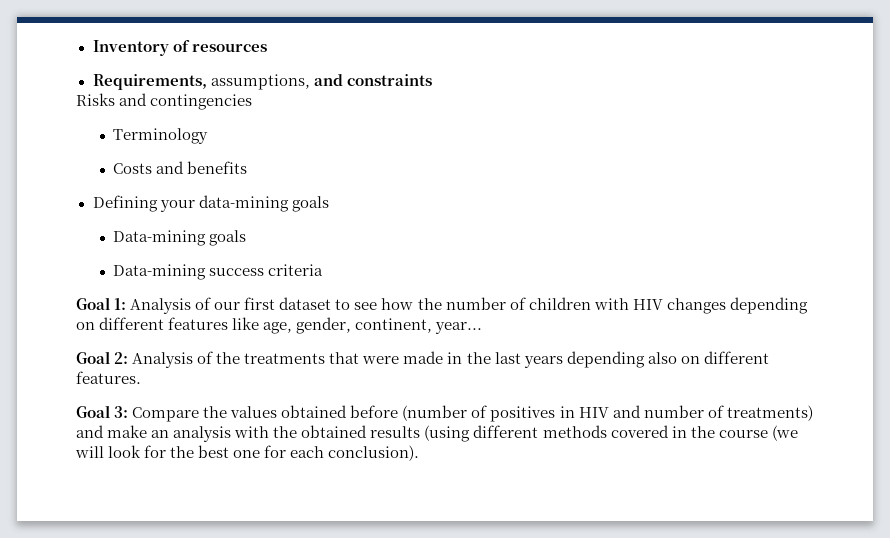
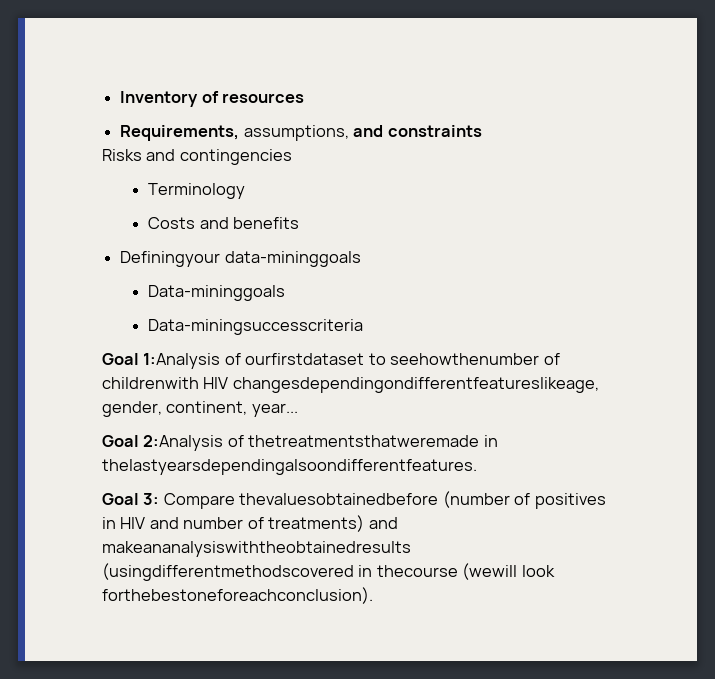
- Defining your data-mining goals
- Data-mining goals
- Data-mining success criteria
- Goal 1: Analysis of our first dataset to see how the number of children with HIV changes depending on different features like age, gender, continent, year...
- Goal 2: Analysis of the treatments that were made in the last years depending also on different features.
+ Definingyour data-mininggoals
+ Data-mininggoals
+ Data-miningsuccesscriteria
+ Goal 1:Analysis of ourfirstdataset to seehowthenumber of childrenwith HIV changesdependingondifferentfeatureslikeage, gender, continent, year...
+ Goal 2:Analysis of thetreatmentsthatweremade in thelastyearsdependingalsoondifferentfeatures.
- Goal 3: Compare the values obtained before (number of positives in HIV and number of treatments) and make an analysis with the obtained results (using different methods covered in the course (we will look for the best one for each conclusion).
+ Goal 3: Compare thevaluesobtainedbefore (number of positives in HIV and number of treatments) and makeananalysiswiththeobtainedresults (usingdifferentmethodscovered in thecourse (wewill look forthebestoneforeachconclusion).

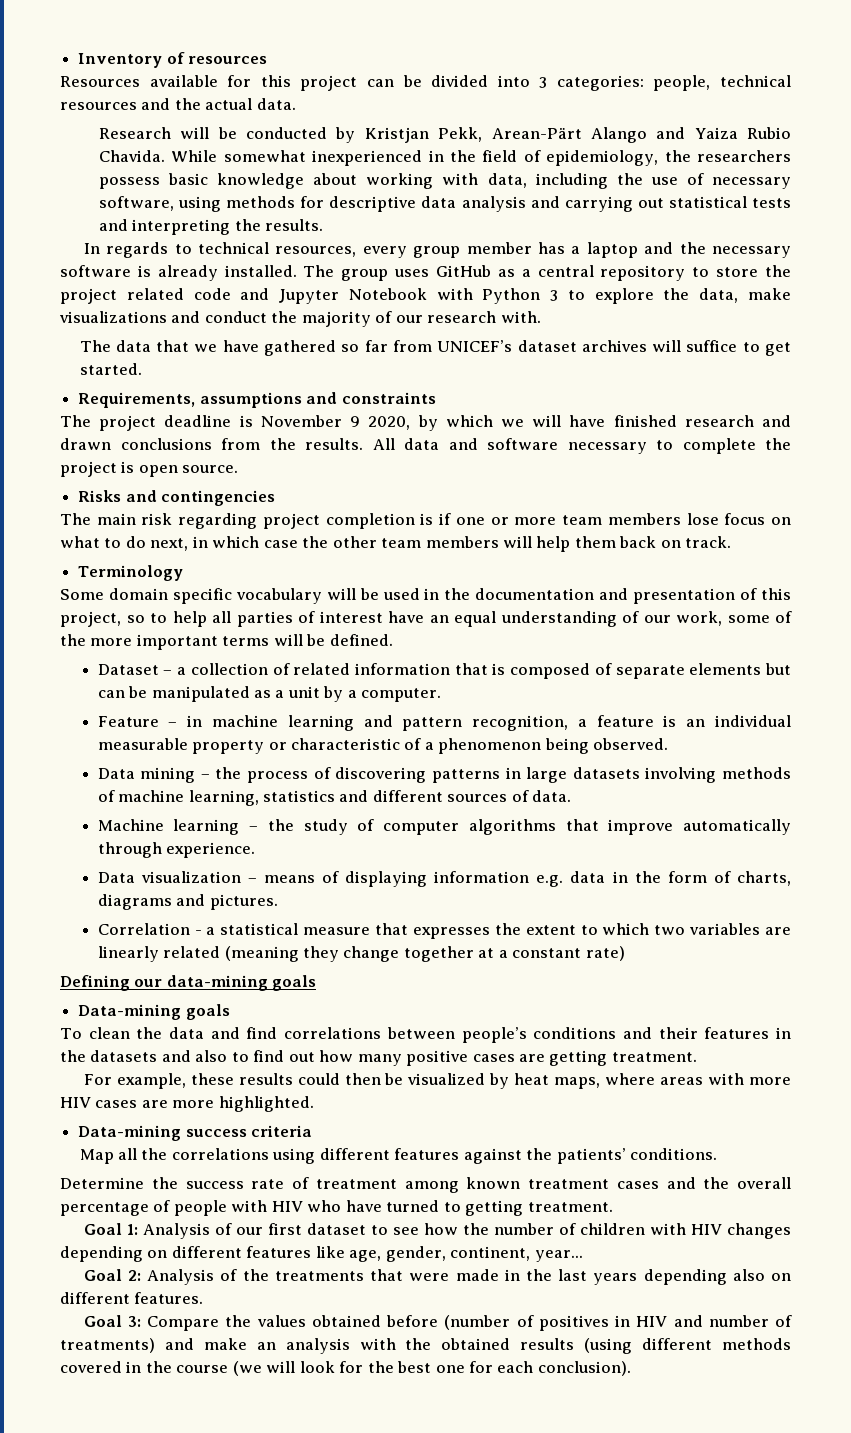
+ Resources available for this project can be divided into 3 categories: people, technical resources and the actual data.
+ Research will be conducted by Kristjan Pekk, Arean-Pärt Alango and Yaiza Rubio Chavida. While somewhat inexperienced in the field of epidemiology, the researchers possess basic knowledge about working with data, including the use of necessary software, using methods for descriptive data analysis and carrying out statistical tests and interpreting the results.
+ In regards to technical resources, every group member has a laptop and the necessary software is already installed. The group uses GitHub as a central repository to store the project related code and Jupyter Notebook with Python 3 to explore the data, make visualizations and conduct the majority of our research with.
+ The data that we have gathered so far from UNICEF’s dataset archives will suffice to get started.
- Requirements, assumptions, and constraints
+ Requirements, assumptions and constraints
+ The project deadline is November 9 2020, by which we will have finished research and drawn conclusions from the results. All data and software necessary to complete the project is open source.
  Risks and contingencies
+ The main risk regarding project completion is if one or more team members lose focus on what to do next, in which case the other team members will help them back on track.
  Terminology
- Costs and benefits
- Definingyour data-mininggoals
- Data-mininggoals
- Data-miningsuccesscriteria
- Goal 1:Analysis of ourfirstdataset to seehowthenumber of childrenwith HIV changesdependingondifferentfeatureslikeage, gender, continent, year...
- Goal 2:Analysis of thetreatmentsthatweremade in thelastyearsdependingalsoondifferentfeatures.
+ Some domain specific vocabulary will be used in the documentation and presentation of this project, so to help all parties of interest have an equal understanding of our work, some of the more important terms will be defined.
+ Dataset – a collection of related information that is composed of separate elements but can be manipulated as a unit by a computer.
+ Feature – in machine learning and pattern recognition, a feature is an individual measurable property or characteristic of a phenomenon being observed.
+ Data mining – the process of discovering patterns in large datasets involving methods of machine learning, statistics and different sources of data.
+ Machine learning – the study of computer algorithms that improve automatically through experience.
+ Data visualization – means of displaying information e.g. data in the form of charts, diagrams and pictures.
+ Correlation - a statistical measure that expresses the extent to which two variables are linearly related (meaning they change together at a constant rate)
+ Defining our data-mining goals
+ Data-mining goals
+ To clean the data and find correlations between people’s conditions and their features in the datasets and also to find out how many positive cases are getting treatment.
+ For example, these results could then be visualized by heat maps, where areas with more HIV cases are more highlighted.
+ Data-mining success criteria
+ Map all the correlations using different features against the patients’ conditions.
+ Determine the success rate of treatment among known treatment cases and the overall percentage of people with HIV who have turned to getting treatment.
+ Goal 1: Analysis of our first dataset to see how the number of children with HIV changes depending on different features like age, gender, continent, year...
+ Goal 2: Analysis of the treatments that were made in the last years depending also on different features.
- Goal 3: Compare thevaluesobtainedbefore (number of positives in HIV and number of treatments) and makeananalysiswiththeobtainedresults (usingdifferentmethodscovered in thecourse (wewill look forthebestoneforeachconclusion).
+ Goal 3: Compare the values obtained before (number of positives in HIV and number of treatments) and make an analysis with the obtained results (using different methods covered in the course (we will look for the best one for each conclusion).

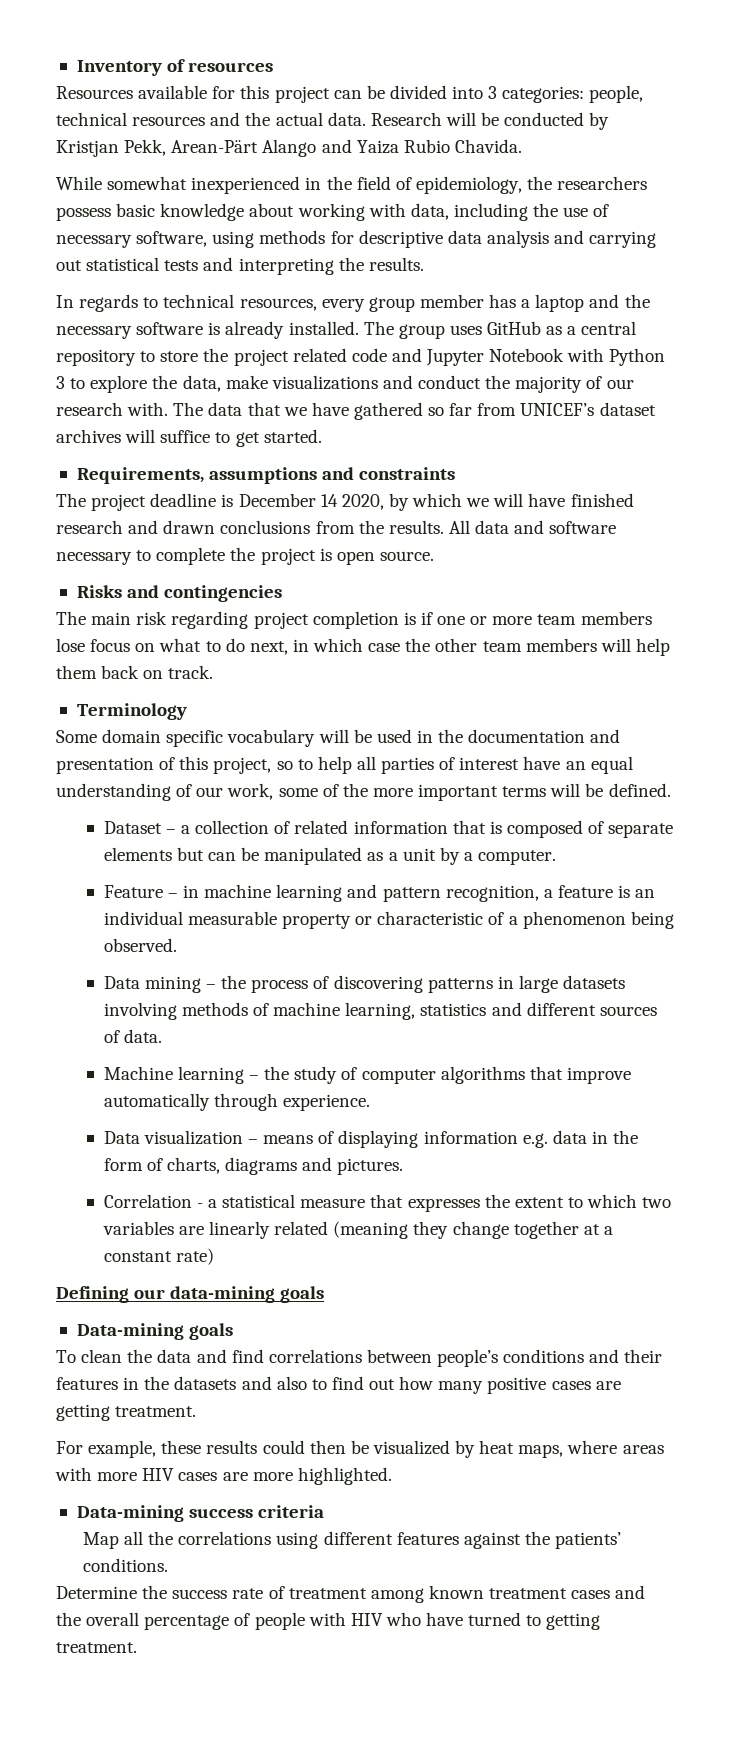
- people, technical resources and the actual data.
- Research will be conducted by Kristjan Pekk, Arean-Pärt Alango and Yaiza Rubio Chavida. While somewhat inexperienced in the field of epidemiology, the researchers possess basic knowledge about working with data, including the use of necessary software, using methods for descriptive data analysis and carrying out statistical tests and interpreting the results.
+ people, technical resources and the actual data. Research will be conducted by Kristjan Pekk, Arean-Pärt Alango and Yaiza Rubio Chavida.
+ While somewhat inexperienced in the field of epidemiology, the researchers possess basic knowledge about working with data, including the use of necessary software, using methods for descriptive data analysis and carrying out statistical tests and interpreting the results.
- The group uses GitHub as a central repository to store the project related code and Jupyter Notebook with Python 3 to explore the data, make visualizations and conduct the majority of our research with.
- The data that we have gathered so far from UNICEF’s dataset archives will suffice to get started.
+ The group uses GitHub as a central repository to store the project related code and Jupyter Notebook with Python 3 to explore the data, make visualizations and conduct the majority of our research with. The data that we have gathered so far from UNICEF’s dataset archives will suffice to get started.
- The project deadline is November 9 2020, by which we will have finished research and drawn conclusions from the results.
+ The project deadline is December 14 2020, by which we will have finished research and drawn conclusions from the results.
- Goal 1: Analysis of our first dataset to see how the number of children with HIV changes depending on different features like age, gender, continent, year...
- Goal 2: Analysis of the treatments that were made in the last years depending also on different features.
- Goal 3: Compare the values obtained before (number of positives in HIV and number of treatments) and make an analysis with the obtained results (using different methods covered in the course (we will look for the best one for each conclusion).

